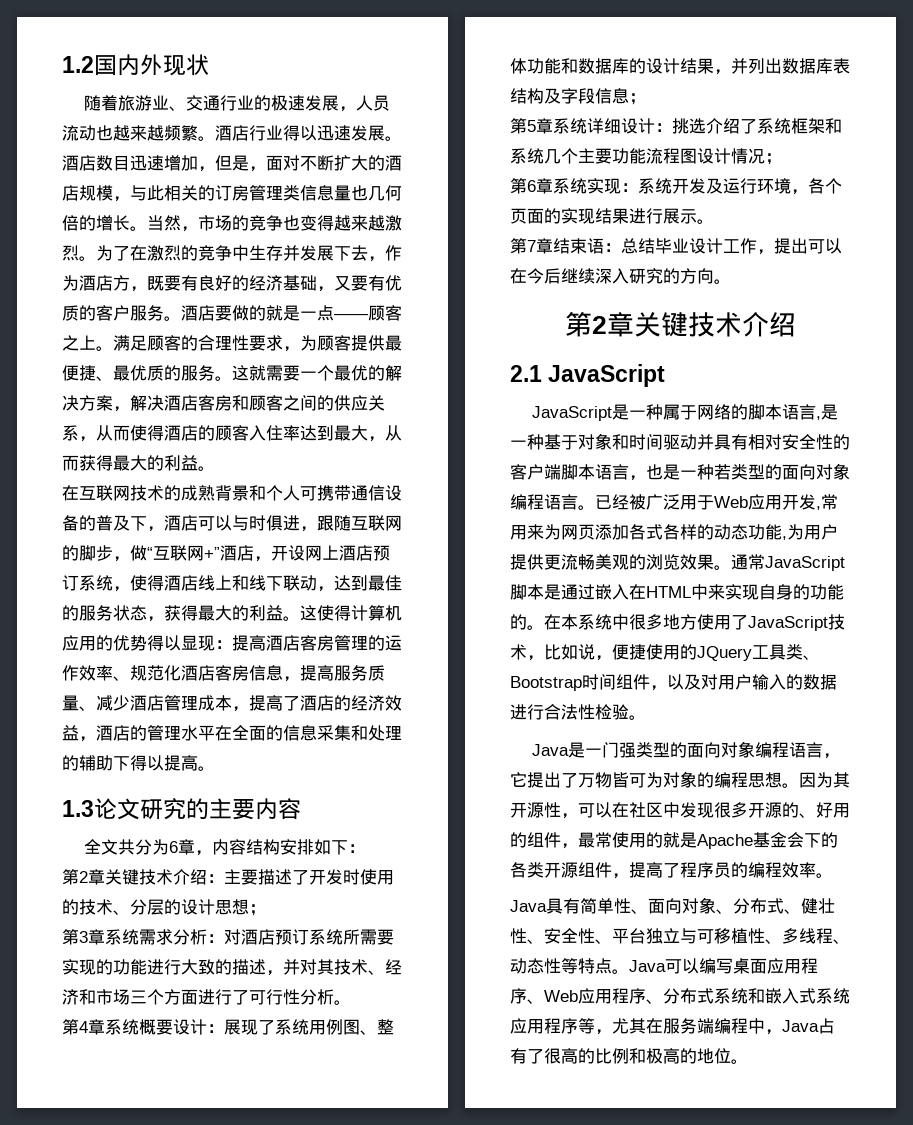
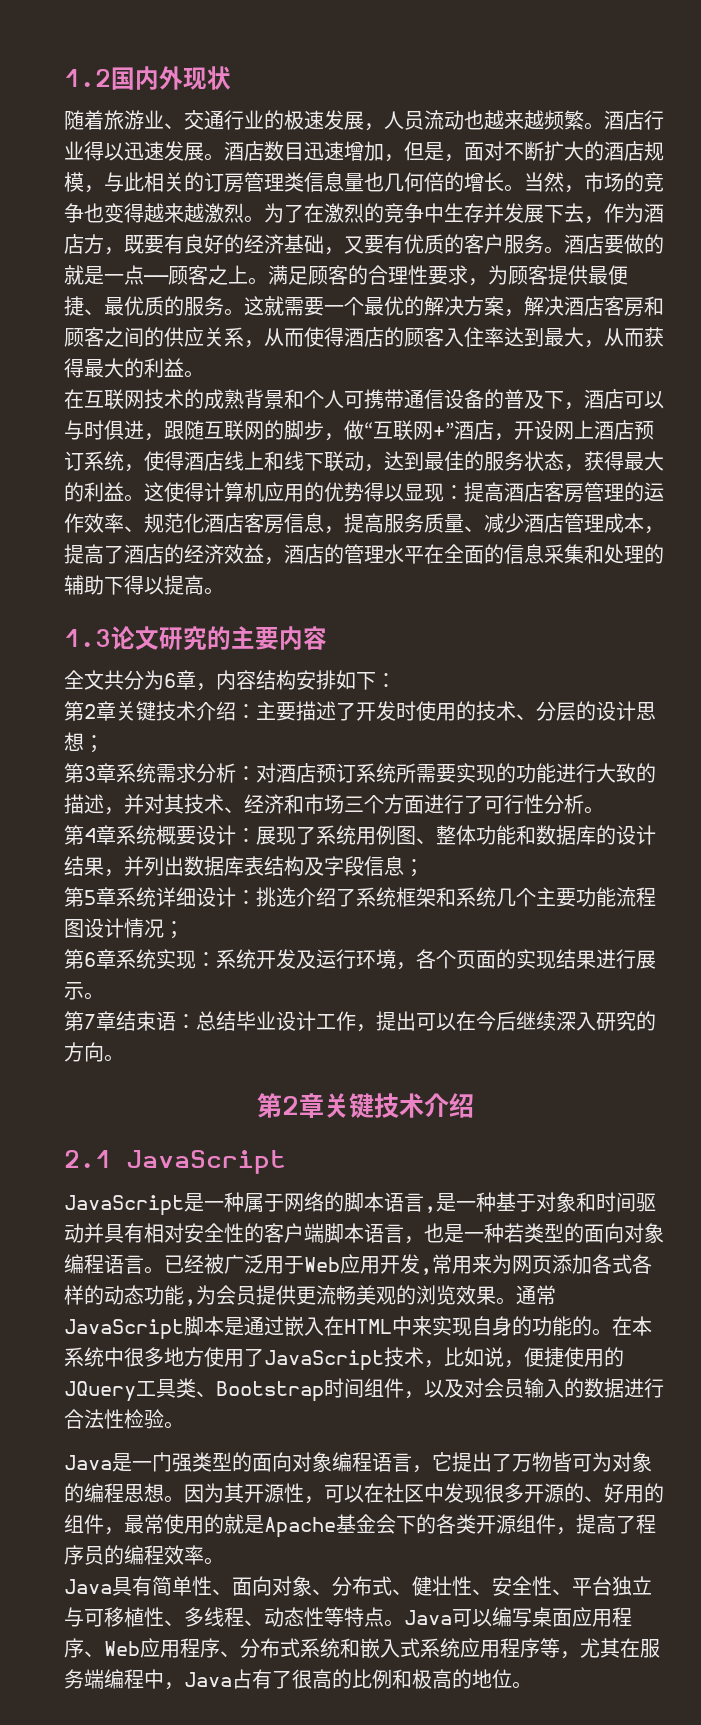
- 已经被广泛用于Web应用开发,常用来为网页添加各式各样的动态功能,为用户提供更流畅美观的浏览效果。
+ 已经被广泛用于Web应用开发,常用来为网页添加各式各样的动态功能,为会员提供更流畅美观的浏览效果。
- 在本系统中很多地方使用了JavaScript技术，比如说，便捷使用的JQuery工具类、Bootstrap时间组件，以及对用户输入的数据进行合法性检验。
+ 在本系统中很多地方使用了JavaScript技术，比如说，便捷使用的JQuery工具类、Bootstrap时间组件，以及对会员输入的数据进行合法性检验。

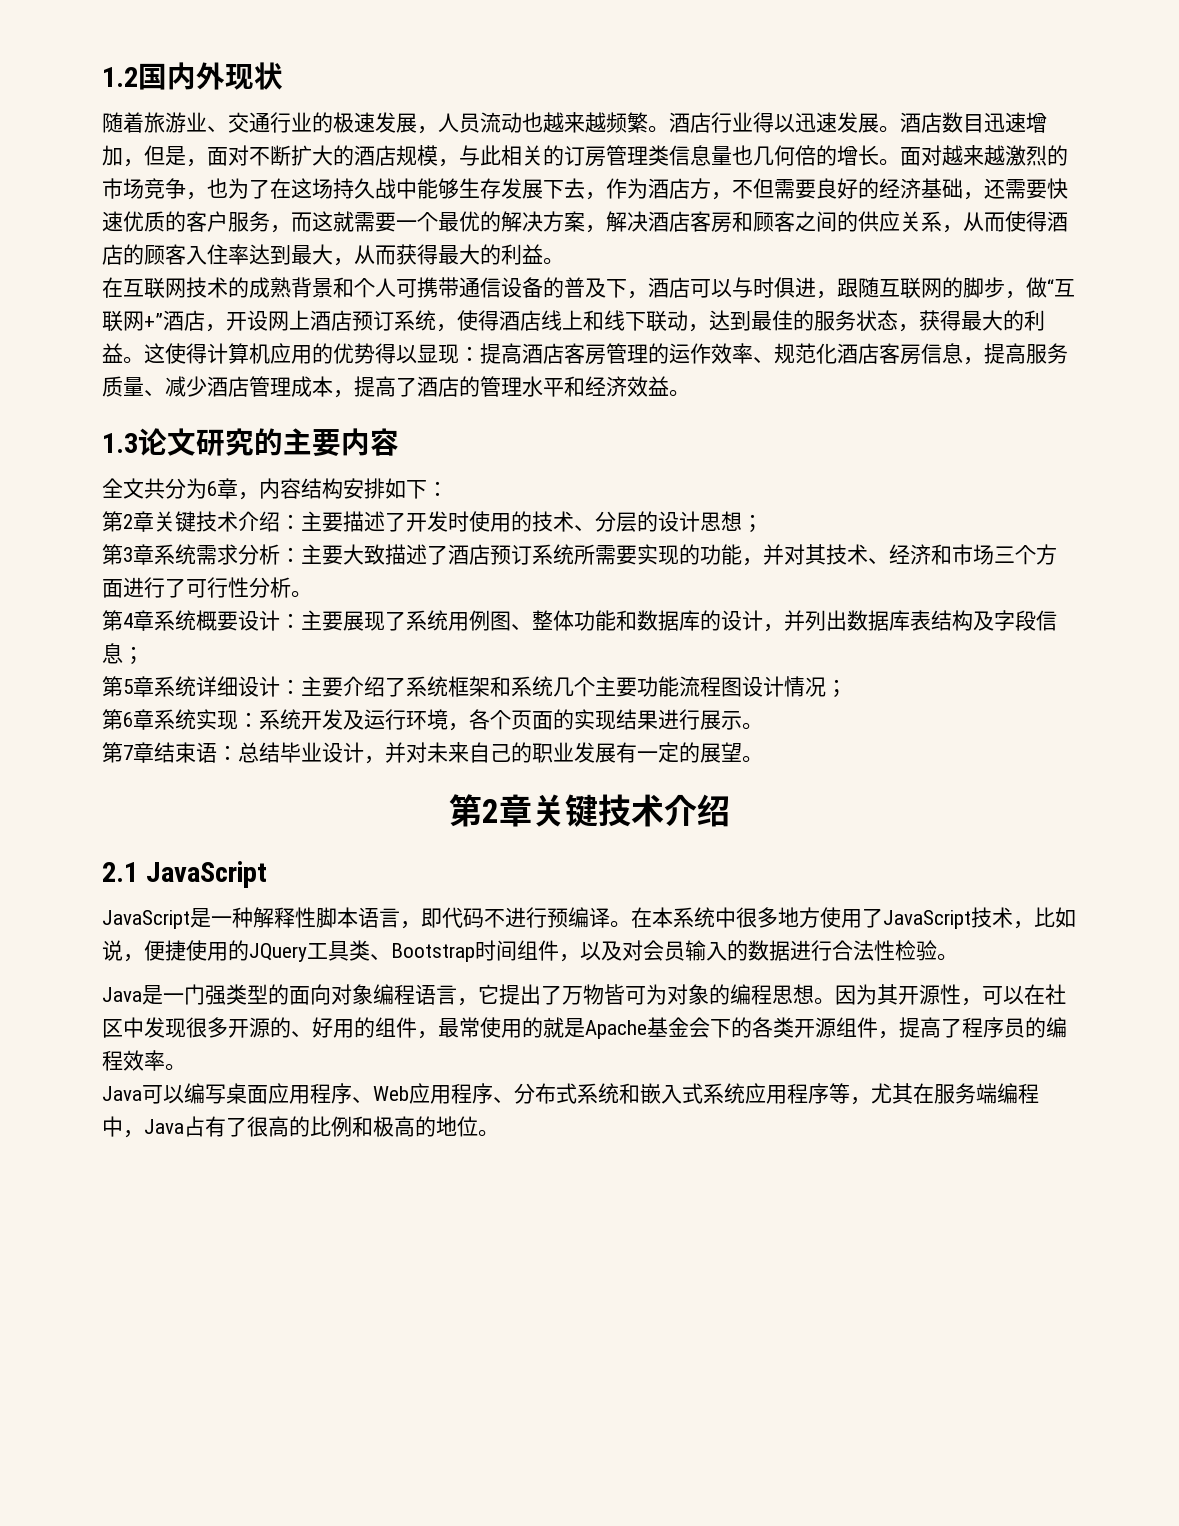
- 当然，市场的竞争也变得越来越激烈。为了在激烈的竞争中生存并发展下去，作为酒店方，既要有良好的经济基础，又要有优质的客户服务。酒店要做的就是一点——顾客之上。满足顾客的合理性要求，为顾客提供最便捷、最优质的服务。这就需要一个最优的解决方案，解决酒店客房和顾客之间的供应关系，从而使得酒店的顾客入住率达到最大，从而获得最大的利益。
+ 面对越来越激烈的市场竞争，也为了在这场持久战中能够生存发展下去，作为酒店方，不但需要良好的经济基础，还需要快速优质的客户服务，而这就需要一个最优的解决方案，解决酒店客房和顾客之间的供应关系，从而使得酒店的顾客入住率达到最大，从而获得最大的利益。
- 这使得计算机应用的优势得以显现：提高酒店客房管理的运作效率、规范化酒店客房信息，提高服务质量、减少酒店管理成本，提高了酒店的经济效益，酒店的管理水平在全面的信息采集和处理的辅助下得以提高。
+ 这使得计算机应用的优势得以显现：提高酒店客房管理的运作效率、规范化酒店客房信息，提高服务质量、减少酒店管理成本，提高了酒店的管理水平和经济效益。
- 第3章系统需求分析：对酒店预订系统所需要实现的功能进行大致的描述，并对其技术、经济和市场三个方面进行了可行性分析。
+ 第3章系统需求分析：主要大致描述了酒店预订系统所需要实现的功能，并对其技术、经济和市场三个方面进行了可行性分析。
- 第4章系统概要设计：展现了系统用例图、整体功能和数据库的设计结果，并列出数据库表结构及字段信息；
+ 第4章系统概要设计：主要展现了系统用例图、整体功能和数据库的设计，并列出数据库表结构及字段信息；
- 第5章系统详细设计：挑选介绍了系统框架和系统几个主要功能流程图设计情况；
+ 第5章系统详细设计：主要介绍了系统框架和系统几个主要功能流程图设计情况；
- 第7章结束语：总结毕业设计工作，提出可以在今后继续深入研究的方向。
+ 第7章结束语：总结毕业设计，并对未来自己的职业发展有一定的展望。
- JavaScript是一种属于网络的脚本语言,是一种基于对象和时间驱动并具有相对安全性的客户端脚本语言，也是一种若类型的面向对象编程语言。已经被广泛用于Web应用开发,常用来为网页添加各式各样的动态功能,为会员提供更流畅美观的浏览效果。通常JavaScript脚本是通过嵌入在HTML中来实现自身的功能的。
+ JavaScript是一种解释性脚本语言，即代码不进行预编译。
- Java具有简单性、面向对象、分布式、健壮性、安全性、平台独立与可移植性、多线程、动态性等特点。Java可以编写桌面应用程序、Web应用程序、分布式系统和嵌入式系统应用程序等，尤其在服务端编程中，Java占有了很高的比例和极高的地位。
+ Java可以编写桌面应用程序、Web应用程序、分布式系统和嵌入式系统应用程序等，尤其在服务端编程中，Java占有了很高的比例和极高的地位。

